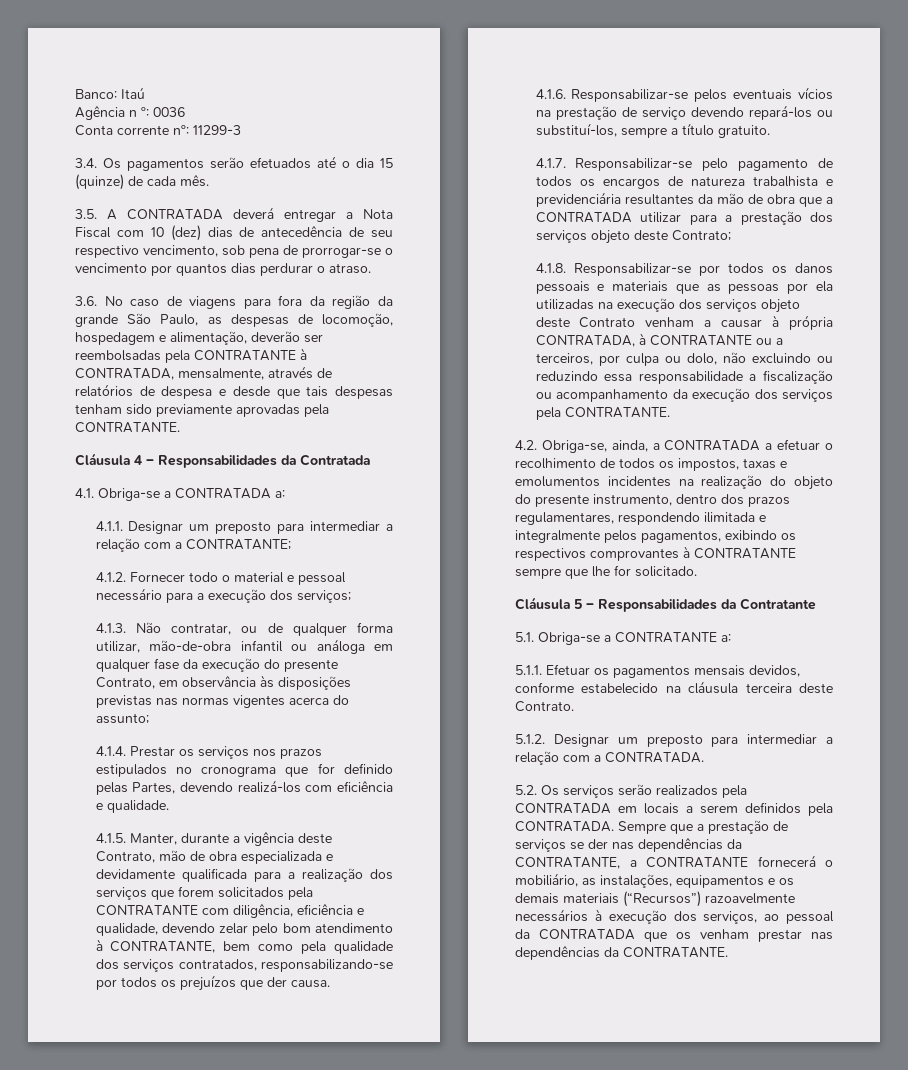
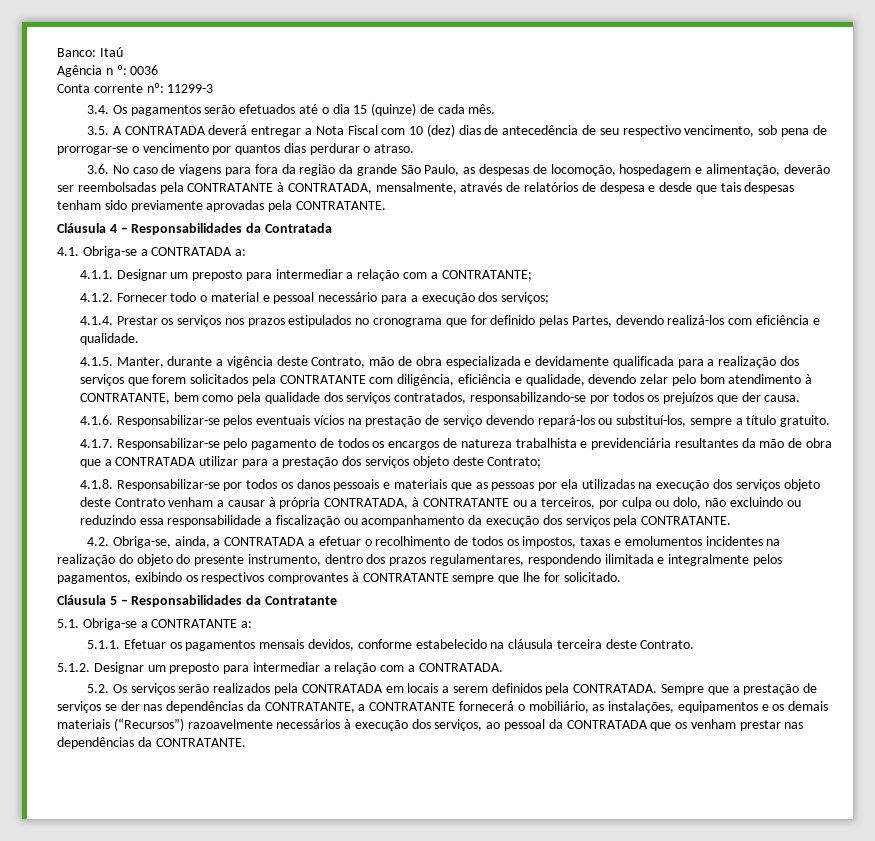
- 4.1.3. Não contratar, ou de qualquer forma utilizar, mão-de-obra infantil ou análoga em qualquer fase da execução do presente Contrato, em observância às disposições previstas nas normas vigentes acerca do assunto;

